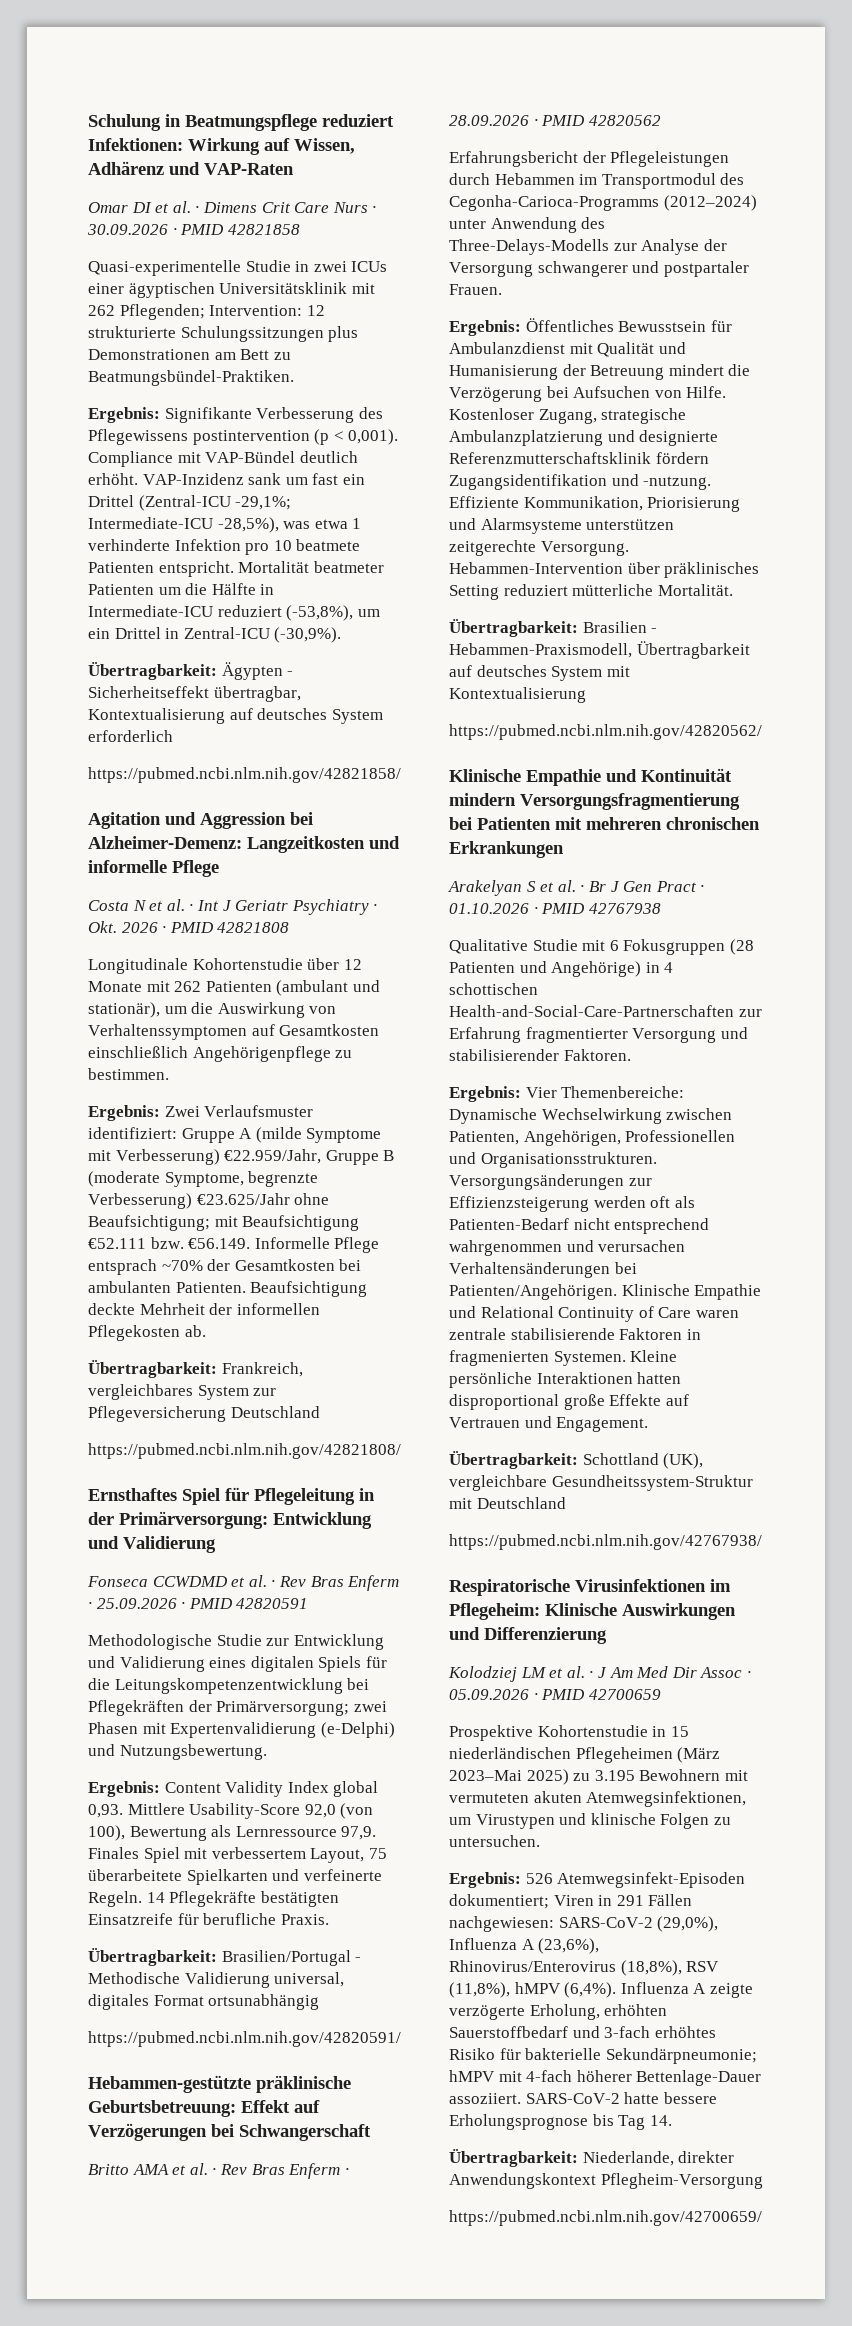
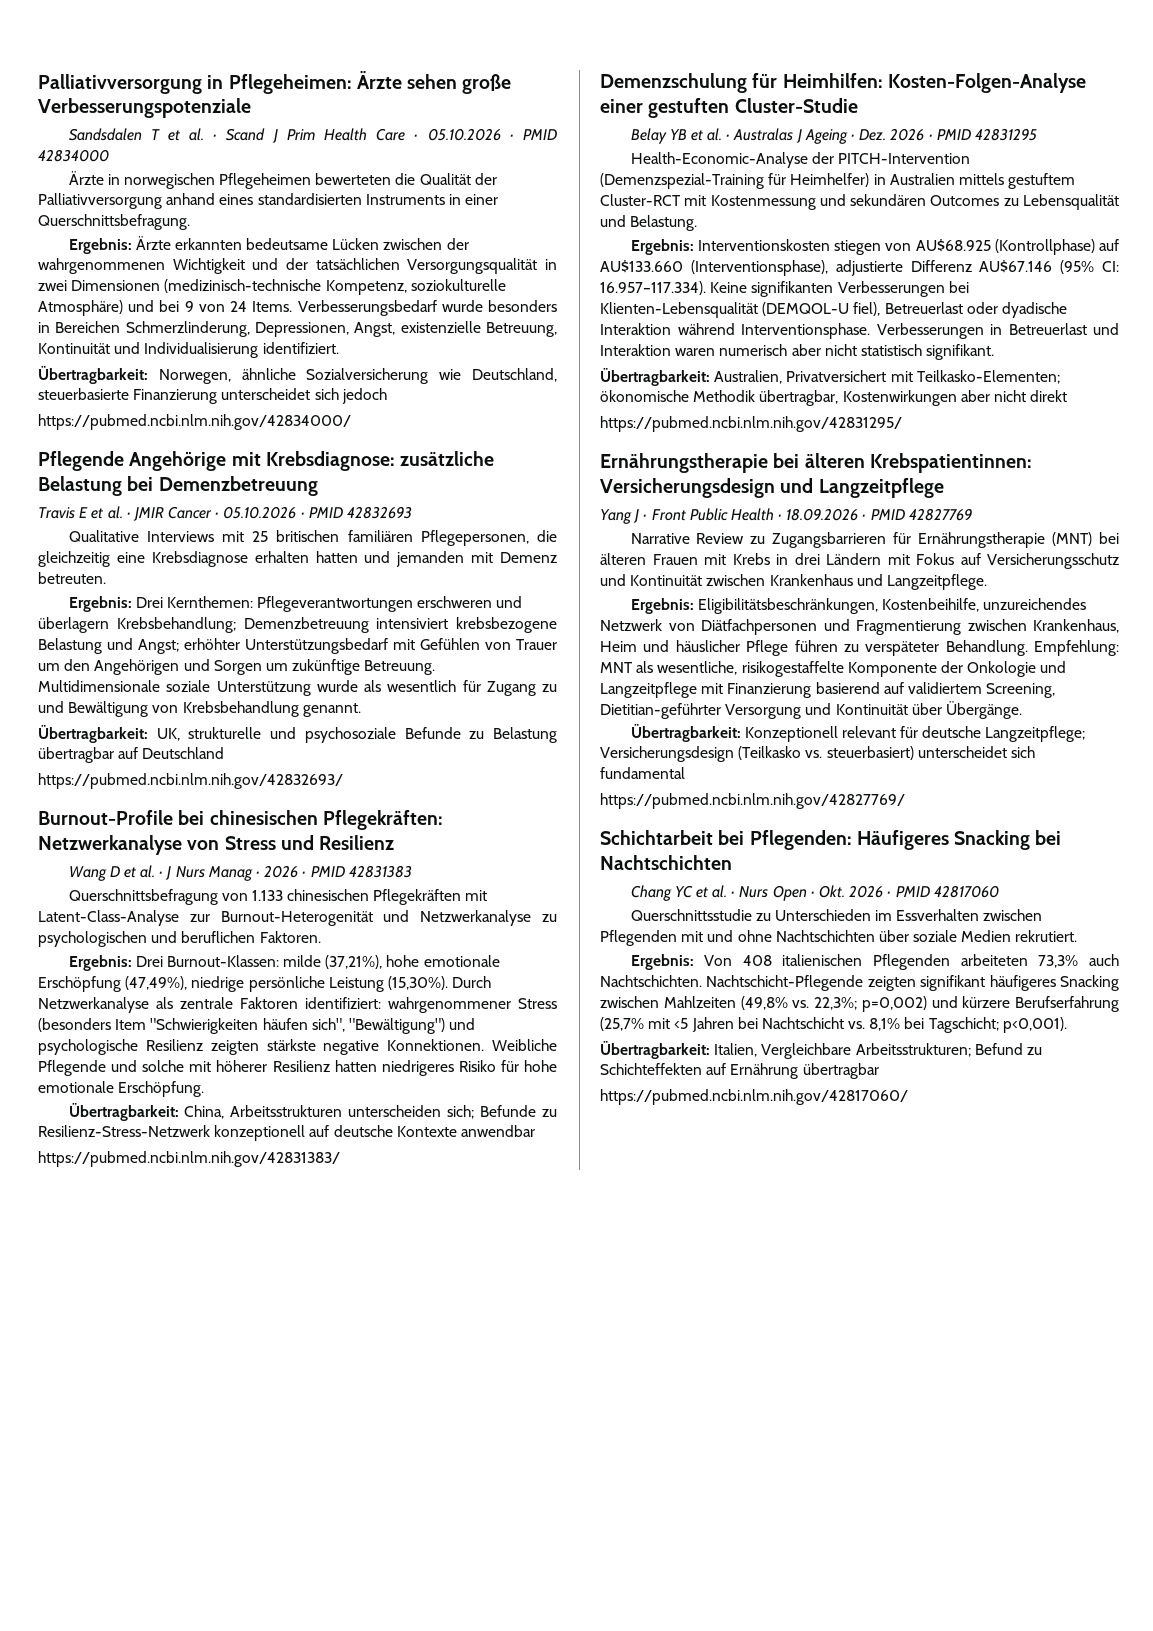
- Schulung in Beatmungspflege reduziert Infektionen: Wirkung auf Wissen, Adhärenz und VAP-Raten
- Omar DI et al. · Dimens Crit Care Nurs · 30.09.2026 · PMID 42821858
- Quasi-experimentelle Studie in zwei ICUs einer ägyptischen Universitätsklinik mit 262 Pflegenden; Intervention: 12 strukturierte Schulungssitzungen plus Demonstrationen am Bett zu Beatmungsbündel-Praktiken.
- Ergebnis: Signifikante Verbesserung des Pflegewissens postintervention (p < 0,001). Compliance mit VAP-Bündel deutlich erhöht. VAP-Inzidenz sank um fast ein Drittel (Zentral-ICU -29,1%; Intermediate-ICU -28,5%), was etwa 1 verhinderte Infektion pro 10 beatmete Patienten entspricht. Mortalität beatmeter Patienten um die Hälfte in Intermediate-ICU reduziert (-53,8%), um ein Drittel in Zentral-ICU (-30,9%).
- Übertragbarkeit: Ägypten - Sicherheitseffekt übertragbar, Kontextualisierung auf deutsches System erforderlich
- https://pubmed.ncbi.nlm.nih.gov/42821858/
- Agitation und Aggression bei Alzheimer-Demenz: Langzeitkosten und informelle Pflege
- Costa N et al. · Int J Geriatr Psychiatry · Okt. 2026 · PMID 42821808
- Longitudinale Kohortenstudie über 12 Monate mit 262 Patienten (ambulant und stationär), um die Auswirkung von Verhaltenssymptomen auf Gesamtkosten einschließlich Angehörigenpflege zu bestimmen.
- Ergebnis: Zwei Verlaufsmuster identifiziert: Gruppe A (milde Symptome mit Verbesserung) €22.959/Jahr, Gruppe B (moderate Symptome, begrenzte Verbesserung) €23.625/Jahr ohne Beaufsichtigung; mit Beaufsichtigung €52.111 bzw. €56.149. Informelle Pflege entsprach ~70% der Gesamtkosten bei ambulanten Patienten. Beaufsichtigung deckte Mehrheit der informellen Pflegekosten ab.
- Übertragbarkeit: Frankreich, vergleichbares System zur Pflegeversicherung Deutschland
- https://pubmed.ncbi.nlm.nih.gov/42821808/
- Ernsthaftes Spiel für Pflegeleitung in der Primärversorgung: Entwicklung und Validierung
- Fonseca CCWDMD et al. · Rev Bras Enferm · 25.09.2026 · PMID 42820591
- Methodologische Studie zur Entwicklung und Validierung eines digitalen Spiels für die Leitungskompetenzentwicklung bei Pflegekräften der Primärversorgung; zwei Phasen mit Expertenvalidierung (e-Delphi) und Nutzungsbewertung.
- Ergebnis: Content Validity Index global 0,93. Mittlere Usability-Score 92,0 (von 100), Bewertung als Lernressource 97,9. Finales Spiel mit verbessertem Layout, 75 überarbeitete Spielkarten und verfeinerte Regeln. 14 Pflegekräfte bestätigten Einsatzreife für berufliche Praxis.
- Übertragbarkeit: Brasilien/Portugal - Methodische Validierung universal, digitales Format ortsunabhängig
- https://pubmed.ncbi.nlm.nih.gov/42820591/
- Hebammen-gestützte präklinische Geburtsbetreuung: Effekt auf Verzögerungen bei Schwangerschaft
- Britto AMA et al. · Rev Bras Enferm · 28.09.2026 · PMID 42820562
- Erfahrungsbericht der Pflegeleistungen durch Hebammen im Transportmodul des Cegonha-Carioca-Programms (2012–2024) unter Anwendung des Three-Delays-Modells zur Analyse der Versorgung schwangerer und postpartaler Frauen.
- Ergebnis: Öffentliches Bewusstsein für Ambulanzdienst mit Qualität und Humanisierung der Betreuung mindert die Verzögerung bei Aufsuchen von Hilfe. Kostenloser Zugang, strategische Ambulanzplatzierung und designierte Referenzmutterschaftsklinik fördern Zugangsidentifikation und -nutzung. Effiziente Kommunikation, Priorisierung und Alarmsysteme unterstützen zeitgerechte Versorgung. Hebammen-Intervention über präklinisches Setting reduziert mütterliche Mortalität.
- Übertragbarkeit: Brasilien - Hebammen-Praxismodell, Übertragbarkeit auf deutsches System mit Kontextualisierung
- https://pubmed.ncbi.nlm.nih.gov/42820562/
- Klinische Empathie und Kontinuität mindern Versorgungsfragmentierung bei Patienten mit mehreren chronischen Erkrankungen
- Arakelyan S et al. · Br J Gen Pract · 01.10.2026 · PMID 42767938
- Qualitative Studie mit 6 Fokusgruppen (28 Patienten und Angehörige) in 4 schottischen Health-and-Social-Care-Partnerschaften zur Erfahrung fragmentierter Versorgung und stabilisierender Faktoren.
- Ergebnis: Vier Themenbereiche: Dynamische Wechselwirkung zwischen Patienten, Angehörigen, Professionellen und Organisationsstrukturen. Versorgungsänderungen zur Effizienzsteigerung werden oft als Patienten-Bedarf nicht entsprechend wahrgenommen und verursachen Verhaltensänderungen bei Patienten/Angehörigen. Klinische Empathie und Relational Continuity of Care waren zentrale stabilisierende Faktoren in fragmenierten Systemen. Kleine persönliche Interaktionen hatten disproportional große Effekte auf Vertrauen und Engagement.
- Übertragbarkeit: Schottland (UK), vergleichbare Gesundheitssystem-Struktur mit Deutschland
- https://pubmed.ncbi.nlm.nih.gov/42767938/
- Respiratorische Virusinfektionen im Pflegeheim: Klinische Auswirkungen und Differenzierung
- Kolodziej LM et al. · J Am Med Dir Assoc · 05.09.2026 · PMID 42700659
- Prospektive Kohortenstudie in 15 niederländischen Pflegeheimen (März 2023–Mai 2025) zu 3.195 Bewohnern mit vermuteten akuten Atemwegsinfektionen, um Virustypen und klinische Folgen zu untersuchen.
- Ergebnis: 526 Atemwegsinfekt-Episoden dokumentiert; Viren in 291 Fällen nachgewiesen: SARS-CoV-2 (29,0%), Influenza A (23,6%), Rhinovirus/Enterovirus (18,8%), RSV (11,8%), hMPV (6,4%). Influenza A zeigte verzögerte Erholung, erhöhten Sauerstoffbedarf und 3-fach erhöhtes Risiko für bakterielle Sekundärpneumonie; hMPV mit 4-fach höherer Bettenlage-Dauer assoziiert. SARS-CoV-2 hatte bessere Erholungsprognose bis Tag 14.
- Übertragbarkeit: Niederlande, direkter Anwendungskontext Pflegheim-Versorgung
- https://pubmed.ncbi.nlm.nih.gov/42700659/
+ Palliativversorgung in Pflegeheimen: Ärzte sehen große Verbesserungspotenziale
+ Sandsdalen T et al. · Scand J Prim Health Care · 05.10.2026 · PMID 42834000
+ Ärzte in norwegischen Pflegeheimen bewerteten die Qualität der Palliativversorgung anhand eines standardisierten Instruments in einer Querschnittsbefragung.
+ Ergebnis: Ärzte erkannten bedeutsame Lücken zwischen der wahrgenommenen Wichtigkeit und der tatsächlichen Versorgungsqualität in zwei Dimensionen (medizinisch-technische Kompetenz, soziokulturelle Atmosphäre) und bei 9 von 24 Items. Verbesserungsbedarf wurde besonders in Bereichen Schmerzlinderung, Depressionen, Angst, existenzielle Betreuung, Kontinuität und Individualisierung identifiziert.
+ Übertragbarkeit: Norwegen, ähnliche Sozialversicherung wie Deutschland, steuerbasierte Finanzierung unterscheidet sich jedoch
+ https://pubmed.ncbi.nlm.nih.gov/42834000/
+ Pflegende Angehörige mit Krebsdiagnose: zusätzliche Belastung bei Demenzbetreuung
+ Travis E et al. · JMIR Cancer · 05.10.2026 · PMID 42832693
+ Qualitative Interviews mit 25 britischen familiären Pflegepersonen, die gleichzeitig eine Krebsdiagnose erhalten hatten und jemanden mit Demenz betreuten.
+ Ergebnis: Drei Kernthemen: Pflegeverantwortungen erschweren und überlagern Krebsbehandlung; Demenzbetreuung intensiviert krebsbezogene Belastung und Angst; erhöhter Unterstützungsbedarf mit Gefühlen von Trauer um den Angehörigen und Sorgen um zukünftige Betreuung. Multidimensionale soziale Unterstützung wurde als wesentlich für Zugang zu und Bewältigung von Krebsbehandlung genannt.
+ Übertragbarkeit: UK, strukturelle und psychosoziale Befunde zu Belastung übertragbar auf Deutschland
+ https://pubmed.ncbi.nlm.nih.gov/42832693/
+ Burnout-Profile bei chinesischen Pflegekräften: Netzwerkanalyse von Stress und Resilienz
+ Wang D et al. · J Nurs Manag · 2026 · PMID 42831383
+ Querschnittsbefragung von 1.133 chinesischen Pflegekräften mit Latent-Class-Analyse zur Burnout-Heterogenität und Netzwerkanalyse zu psychologischen und beruflichen Faktoren.
+ Ergebnis: Drei Burnout-Klassen: milde (37,21%), hohe emotionale Erschöpfung (47,49%), niedrige persönliche Leistung (15,30%). Durch Netzwerkanalyse als zentrale Faktoren identifiziert: wahrgenommener Stress (besonders Item "Schwierigkeiten häufen sich", "Bewältigung") und psychologische Resilienz zeigten stärkste negative Konnektionen. Weibliche Pflegende und solche mit höherer Resilienz hatten niedrigeres Risiko für hohe emotionale Erschöpfung.
+ Übertragbarkeit: China, Arbeitsstrukturen unterscheiden sich; Befunde zu Resilienz-Stress-Netzwerk konzeptionell auf deutsche Kontexte anwendbar
+ https://pubmed.ncbi.nlm.nih.gov/42831383/
+ Demenzschulung für Heimhilfen: Kosten-Folgen-Analyse einer gestuften Cluster-Studie
+ Belay YB et al. · Australas J Ageing · Dez. 2026 · PMID 42831295
+ Health-Economic-Analyse der PITCH-Intervention (Demenzspezial-Training für Heimhelfer) in Australien mittels gestuftem Cluster-RCT mit Kostenmessung und sekundären Outcomes zu Lebensqualität und Belastung.
+ Ergebnis: Interventionskosten stiegen von AU$68.925 (Kontrollphase) auf AU$133.660 (Interventionsphase), adjustierte Differenz AU$67.146 (95% CI: 16.957–117.334). Keine signifikanten Verbesserungen bei Klienten-Lebensqualität (DEMQOL-U fiel), Betreuerlast oder dyadische Interaktion während Interventionsphase. Verbesserungen in Betreuerlast und Interaktion waren numerisch aber nicht statistisch signifikant.
+ Übertragbarkeit: Australien, Privatversichert mit Teilkasko-Elementen; ökonomische Methodik übertragbar, Kostenwirkungen aber nicht direkt
+ https://pubmed.ncbi.nlm.nih.gov/42831295/
+ Ernährungstherapie bei älteren Krebspatientinnen: Versicherungsdesign und Langzeitpflege
+ Yang J · Front Public Health · 18.09.2026 · PMID 42827769
+ Narrative Review zu Zugangsbarrieren für Ernährungstherapie (MNT) bei älteren Frauen mit Krebs in drei Ländern mit Fokus auf Versicherungsschutz und Kontinuität zwischen Krankenhaus und Langzeitpflege.
+ Ergebnis: Eligibilitätsbeschränkungen, Kostenbeihilfe, unzureichendes Netzwerk von Diätfachpersonen und Fragmentierung zwischen Krankenhaus, Heim und häuslicher Pflege führen zu verspäteter Behandlung. Empfehlung: MNT als wesentliche, risikogestaffelte Komponente der Onkologie und Langzeitpflege mit Finanzierung basierend auf validiertem Screening, Dietitian-geführter Versorgung und Kontinuität über Übergänge.
+ Übertragbarkeit: Konzeptionell relevant für deutsche Langzeitpflege; Versicherungsdesign (Teilkasko vs. steuerbasiert) unterscheidet sich fundamental
+ https://pubmed.ncbi.nlm.nih.gov/42827769/
+ Schichtarbeit bei Pflegenden: Häufigeres Snacking bei Nachtschichten
+ Chang YC et al. · Nurs Open · Okt. 2026 · PMID 42817060
+ Querschnittsstudie zu Unterschieden im Essverhalten zwischen Pflegenden mit und ohne Nachtschichten über soziale Medien rekrutiert.
+ Ergebnis: Von 408 italienischen Pflegenden arbeiteten 73,3% auch Nachtschichten. Nachtschicht-Pflegende zeigten signifikant häufigeres Snacking zwischen Mahlzeiten (49,8% vs. 22,3%; p=0,002) und kürzere Berufserfahrung (25,7% mit <5 Jahren bei Nachtschicht vs. 8,1% bei Tagschicht; p<0,001).
+ Übertragbarkeit: Italien, Vergleichbare Arbeitsstrukturen; Befund zu Schichteffekten auf Ernährung übertragbar
+ https://pubmed.ncbi.nlm.nih.gov/42817060/

